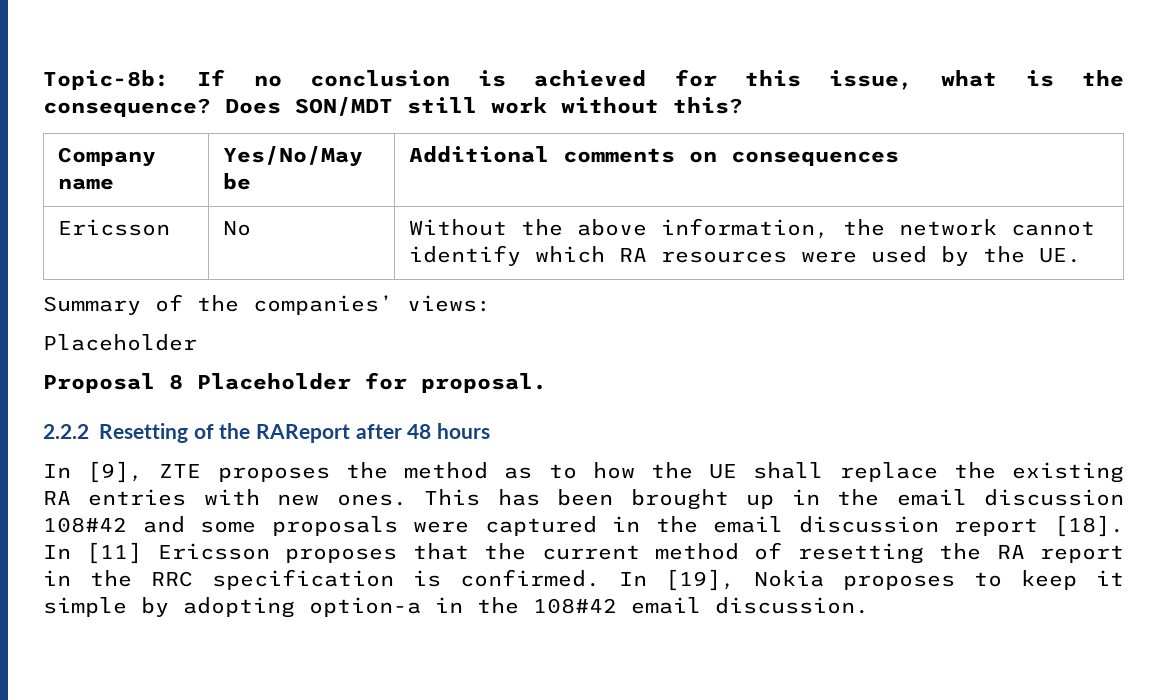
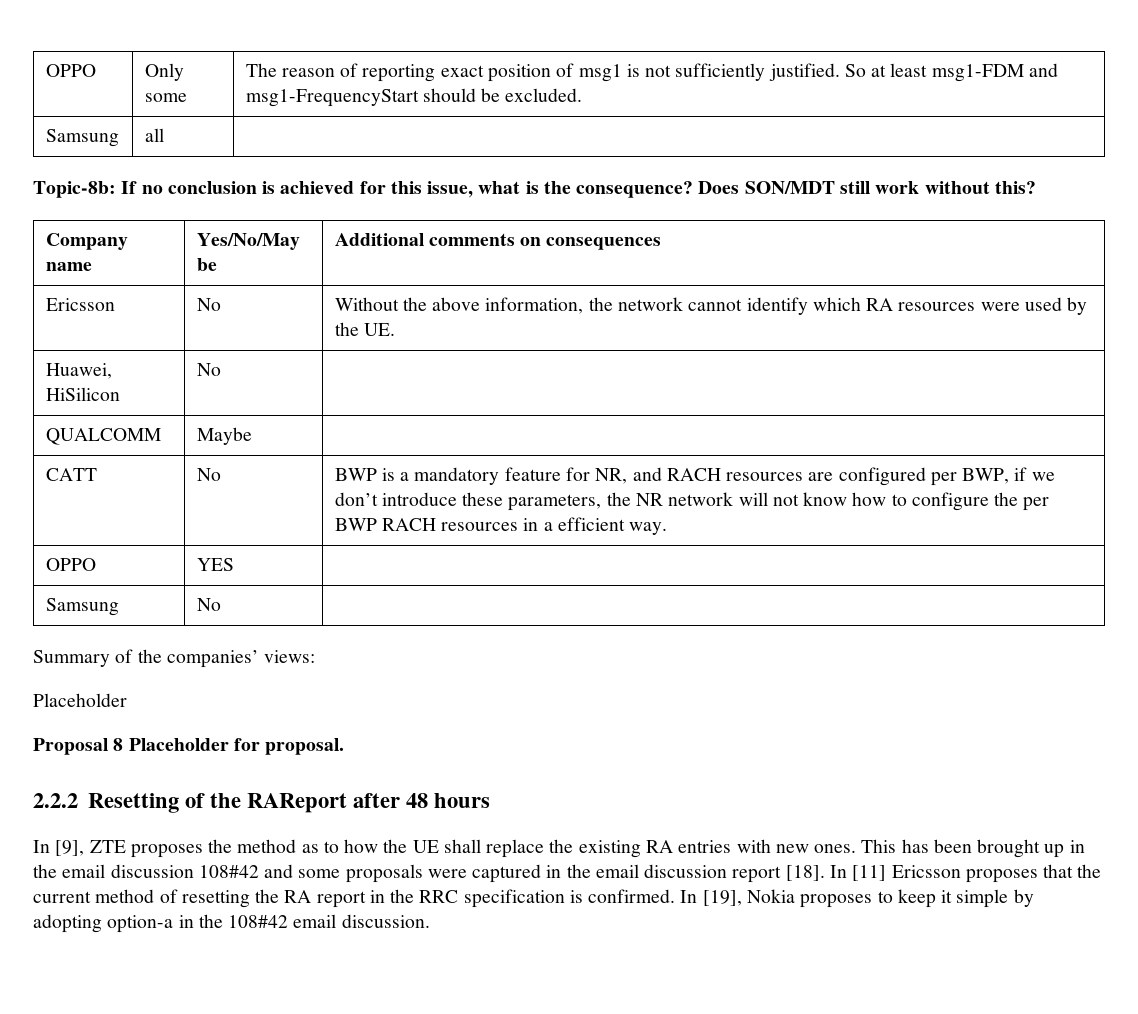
+ OPPO | Only some | The reason of reporting exact position of msg1 is not sufficiently justified. So at least msg1-FDM and msg1-FrequencyStart should be excluded.
+ Samsung | all |
+ Huawei, HiSilicon | No |
+ QUALCOMM | Maybe |
+ CATT | No | BWP is a mandatory feature for NR, and RACH resources are configured per BWP, if we don’t introduce these parameters, the NR network will not know how to configure the per BWP RACH resources in a efficient way.
+ OPPO | YES |
+ Samsung | No |

